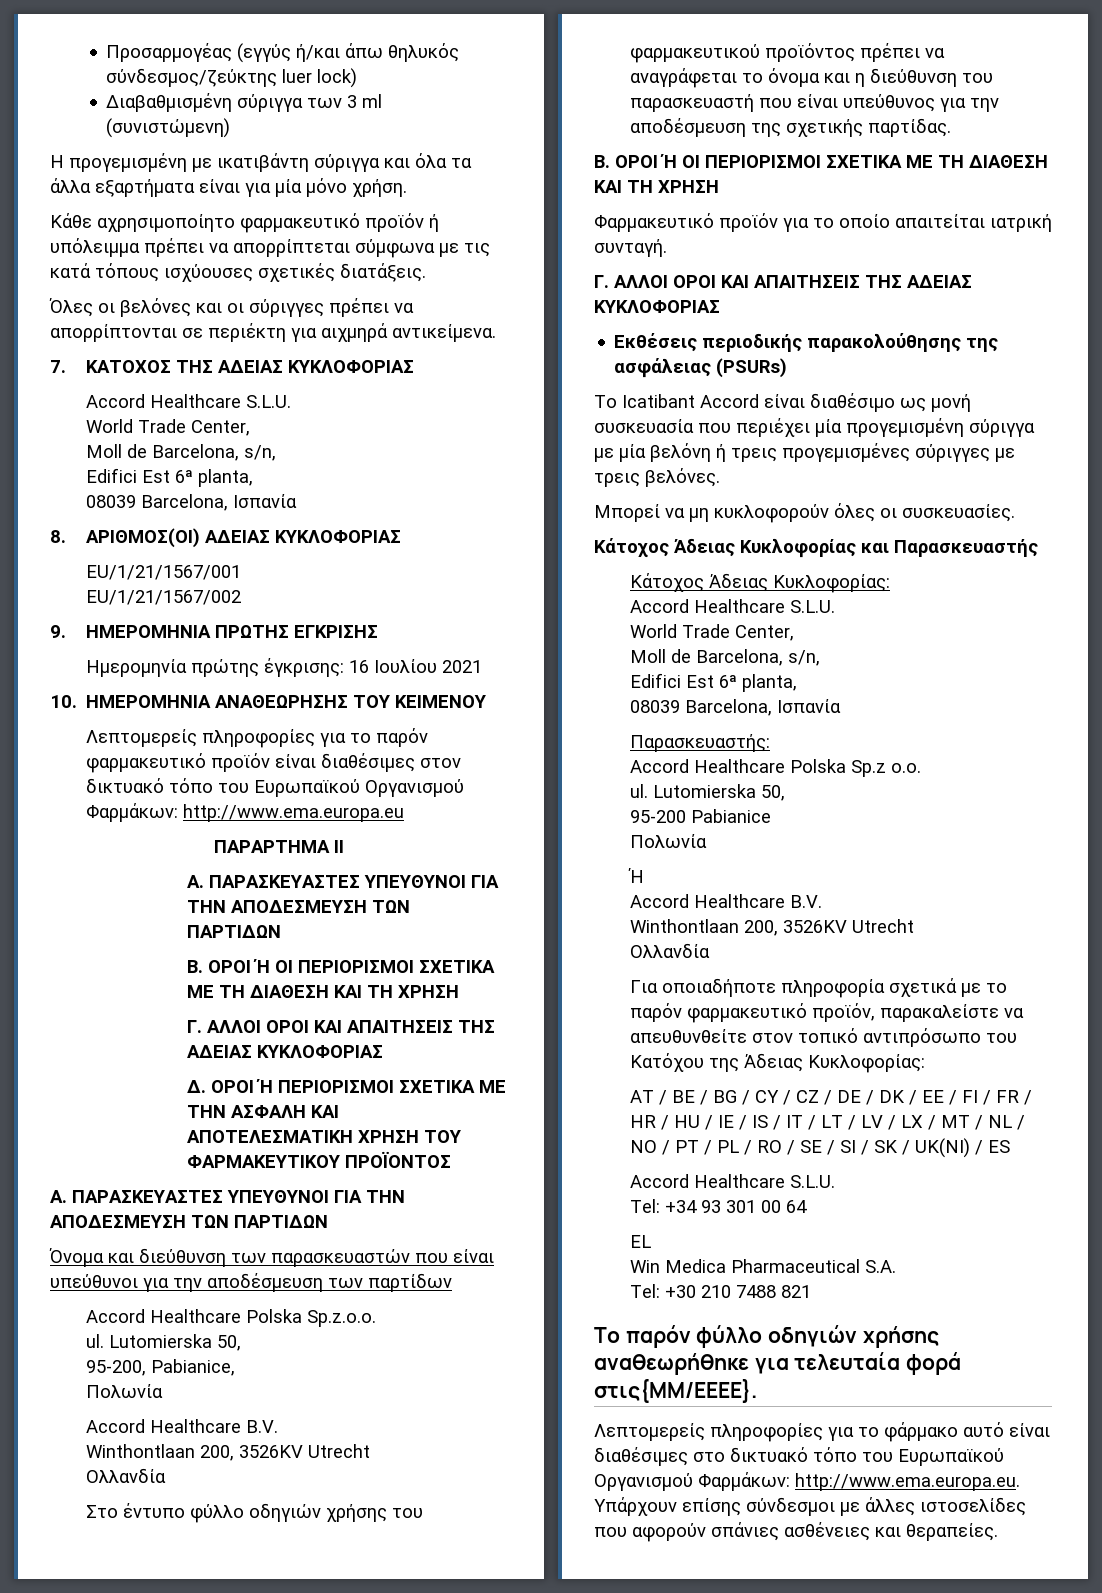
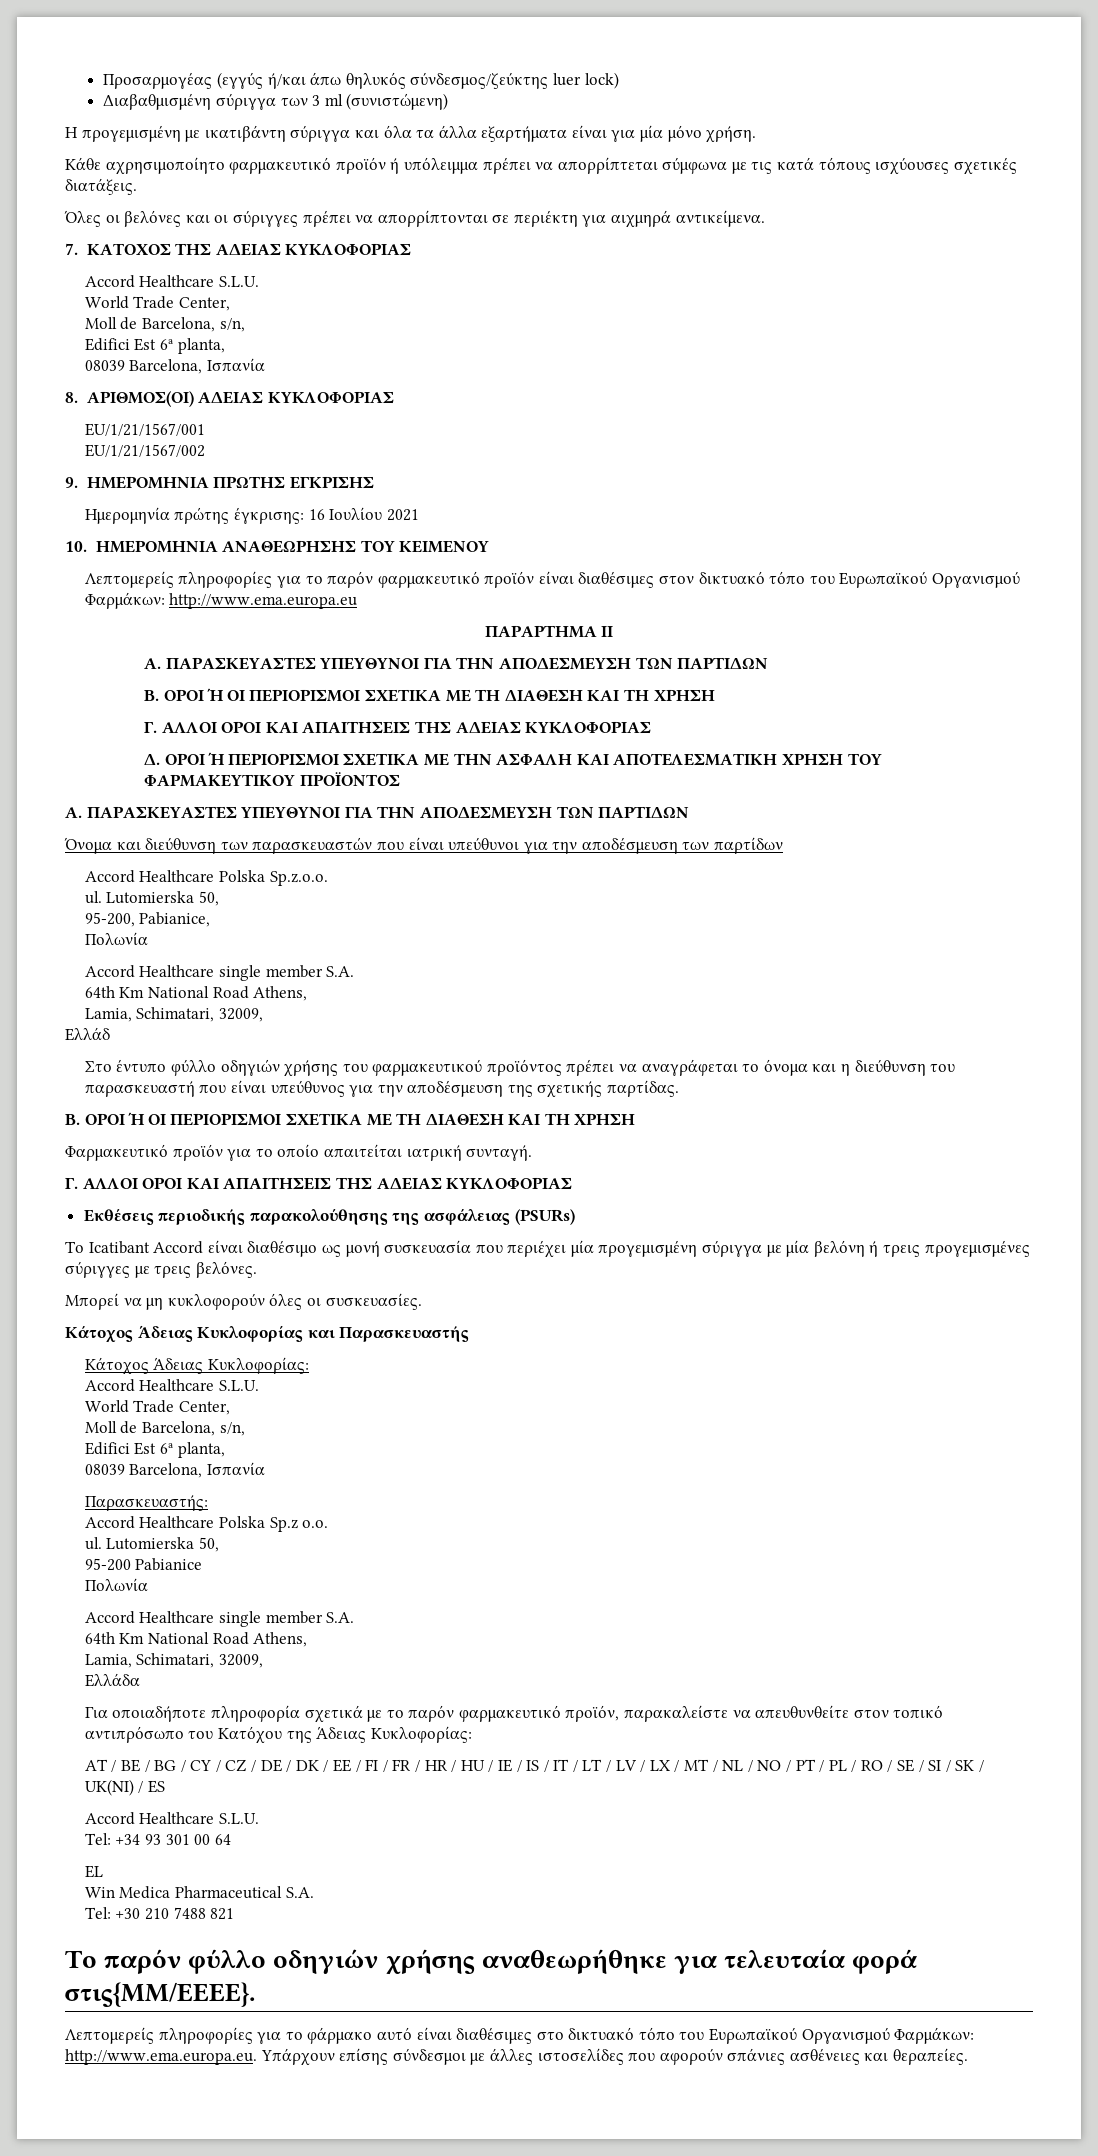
  95-200, Pabianice,
  Πολωνία
- Accord Healthcare B.V.
- Winthontlaan 200, 3526KV Utrecht
- Ολλανδία
+ Accord Healthcare single member S.A.
+ 64th Km National Road Athens,
+ Lamia, Schimatari, 32009,
+ Ελλάδ
  95-200 Pabianice
  Πολωνία
- Ή
- Accord Healthcare B.V.
- Winthontlaan 200, 3526KV Utrecht
- Ολλανδία
+ Accord Healthcare single member S.A.
+ 64th Km National Road Athens,
+ Lamia, Schimatari, 32009,
+ Ελλάδα

